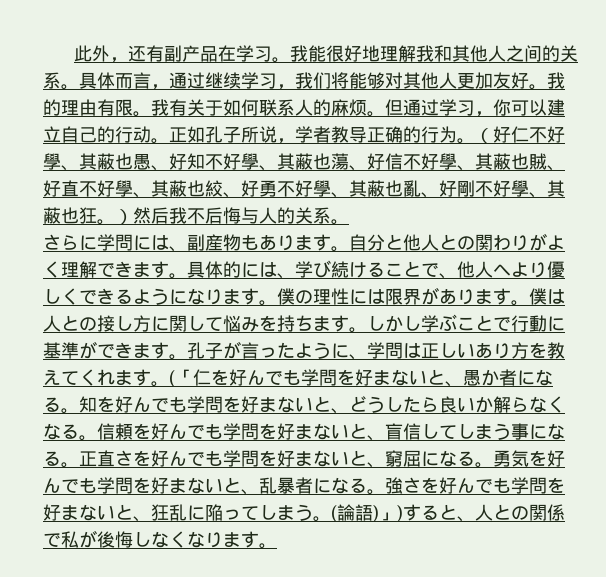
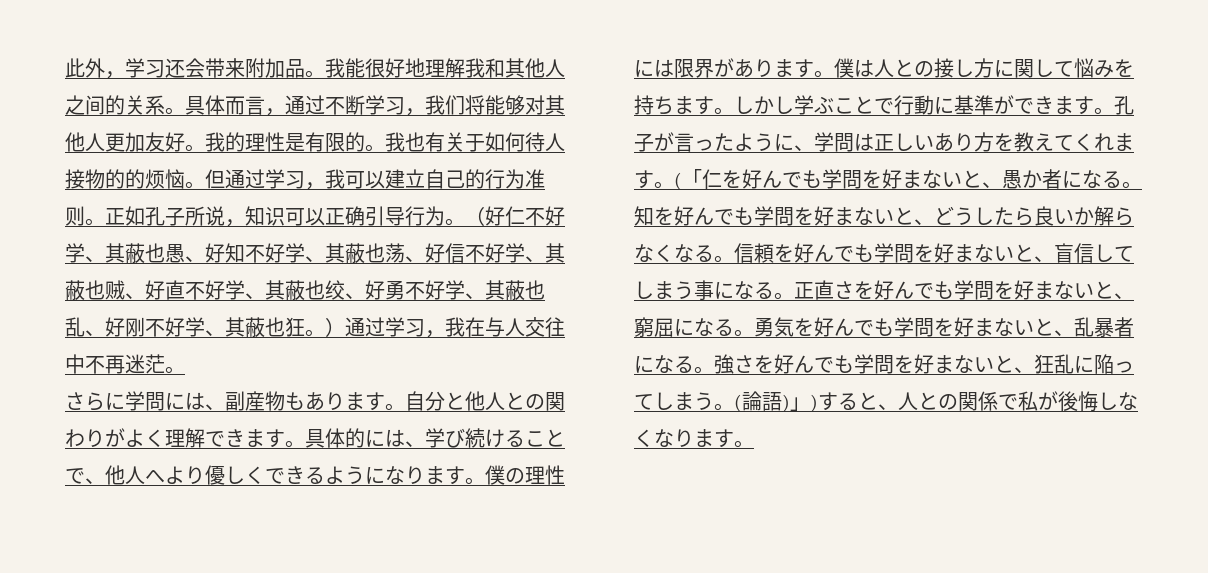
- 此外，还有副产品在学习。
+ 此外，学习还会带来附加品。
- 具体而言，通过继续学习，我们将能够对其他人更加友好。
+ 具体而言，通过不断学习，我们将能够对其他人更加友好。
- 我的理由有限。我有关于如何联系人的麻烦。
+ 我的理性是有限的。我也有关于如何待人接物的的烦恼。
- 但通过学习，你可以建立自己的行动。
+ 但通过学习，我可以建立自己的行为准则。
- 正如孔子所说，学者教导正确的行为。
+ 正如孔子所说，知识可以正确引导行为。
- （好仁不好學、其蔽也愚、好知不好學、其蔽也蕩、好信不好學、其蔽也賊、好直不好學、其蔽也絞、好勇不好學、其蔽也亂、好剛不好學、其蔽也狂。）然后我不后悔与人的关系。
+ （好仁不好学、其蔽也愚、好知不好学、其蔽也荡、好信不好学、其蔽也贼、好直不好学、其蔽也绞、好勇不好学、其蔽也乱、好刚不好学、其蔽也狂。）通过学习，我在与人交往中不再迷茫。

